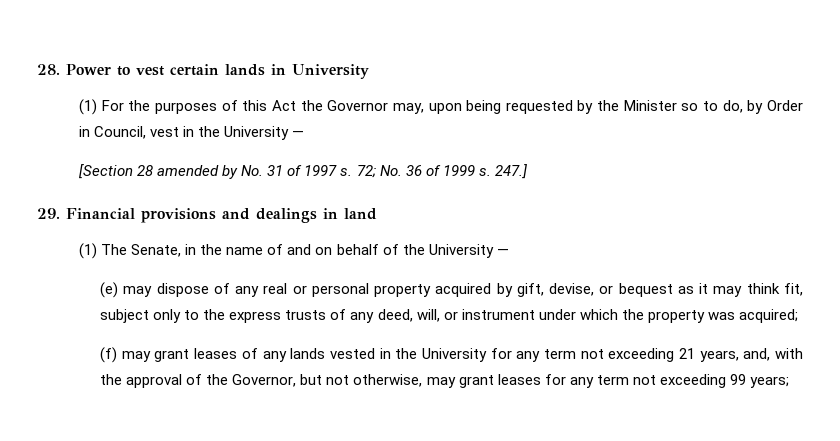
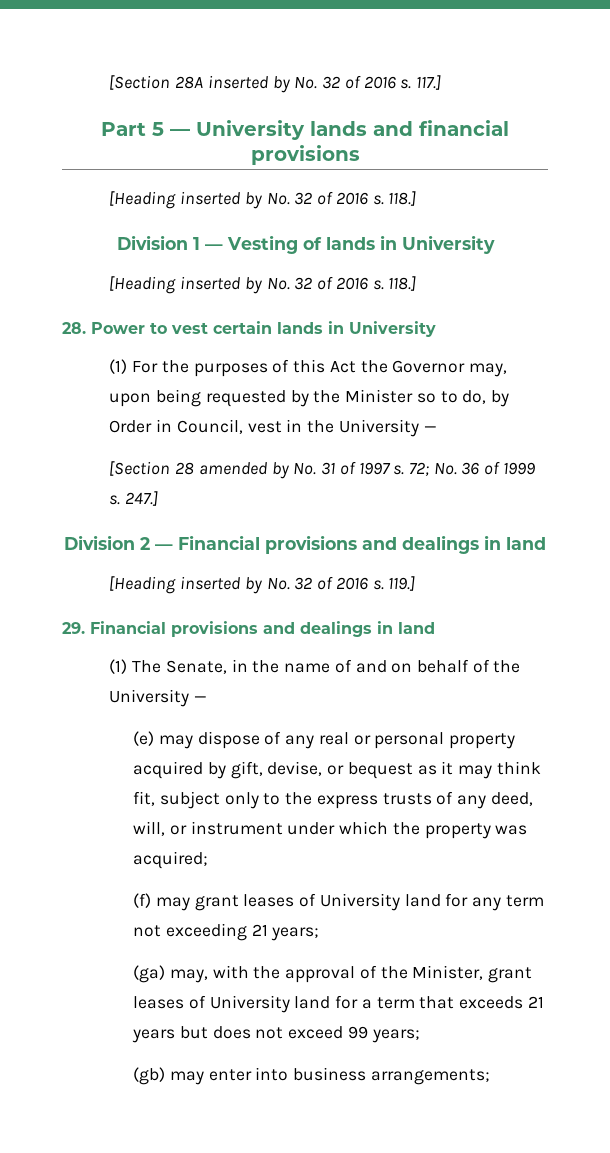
+ [Section 28A inserted by No. 32 of 2016 s. 117.]
+ Part 5 — University lands and financial provisions
+ [Heading inserted by No. 32 of 2016 s. 118.]
+ Division 1 — Vesting of lands in University
+ [Heading inserted by No. 32 of 2016 s. 118.]
+ Division 2 — Financial provisions and dealings in land
+ [Heading inserted by No. 32 of 2016 s. 119.]
- (f) may grant leases of any lands vested in the University for any term not exceeding 21 years, and, with the approval of the Governor, but not otherwise, may grant leases for any term not exceeding 99 years;
+ (f) may grant leases of University land for any term not exceeding 21 years;
+ (ga) may, with the approval of the Minister, grant leases of University land for a term that exceeds 21 years but does not exceed 99 years;
+ (gb) may enter into business arrangements;

